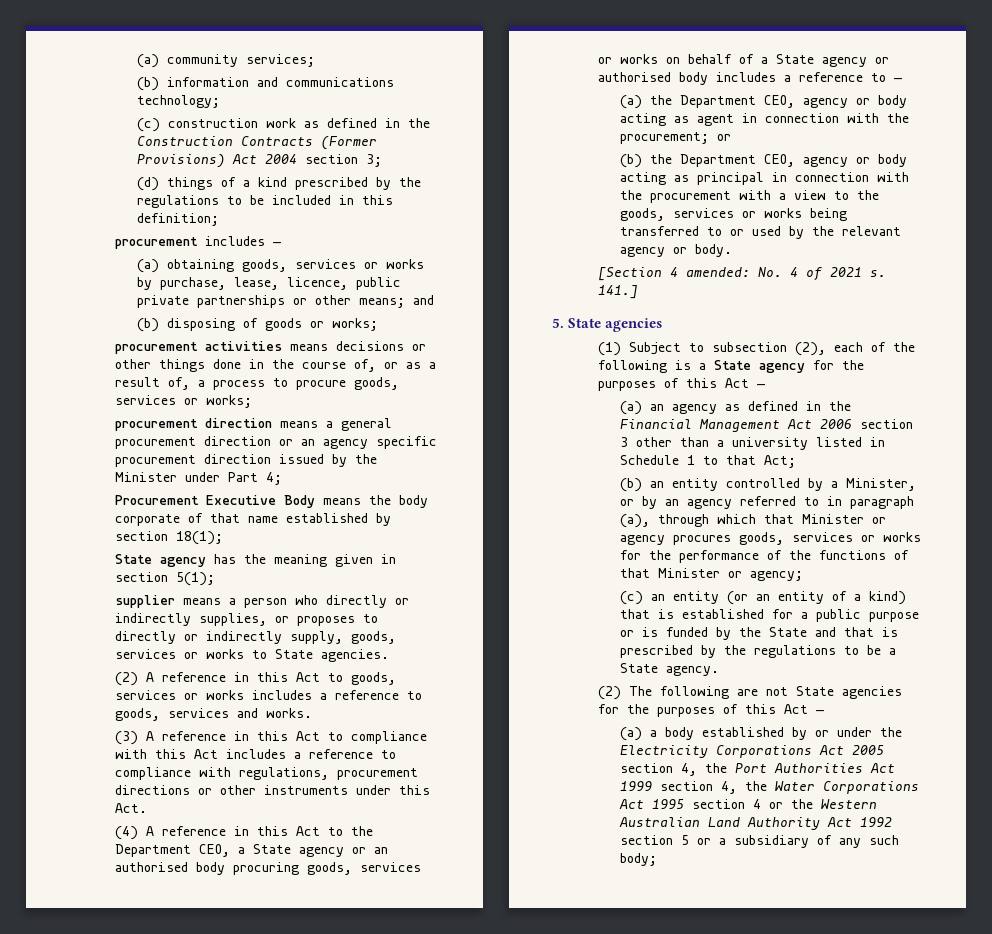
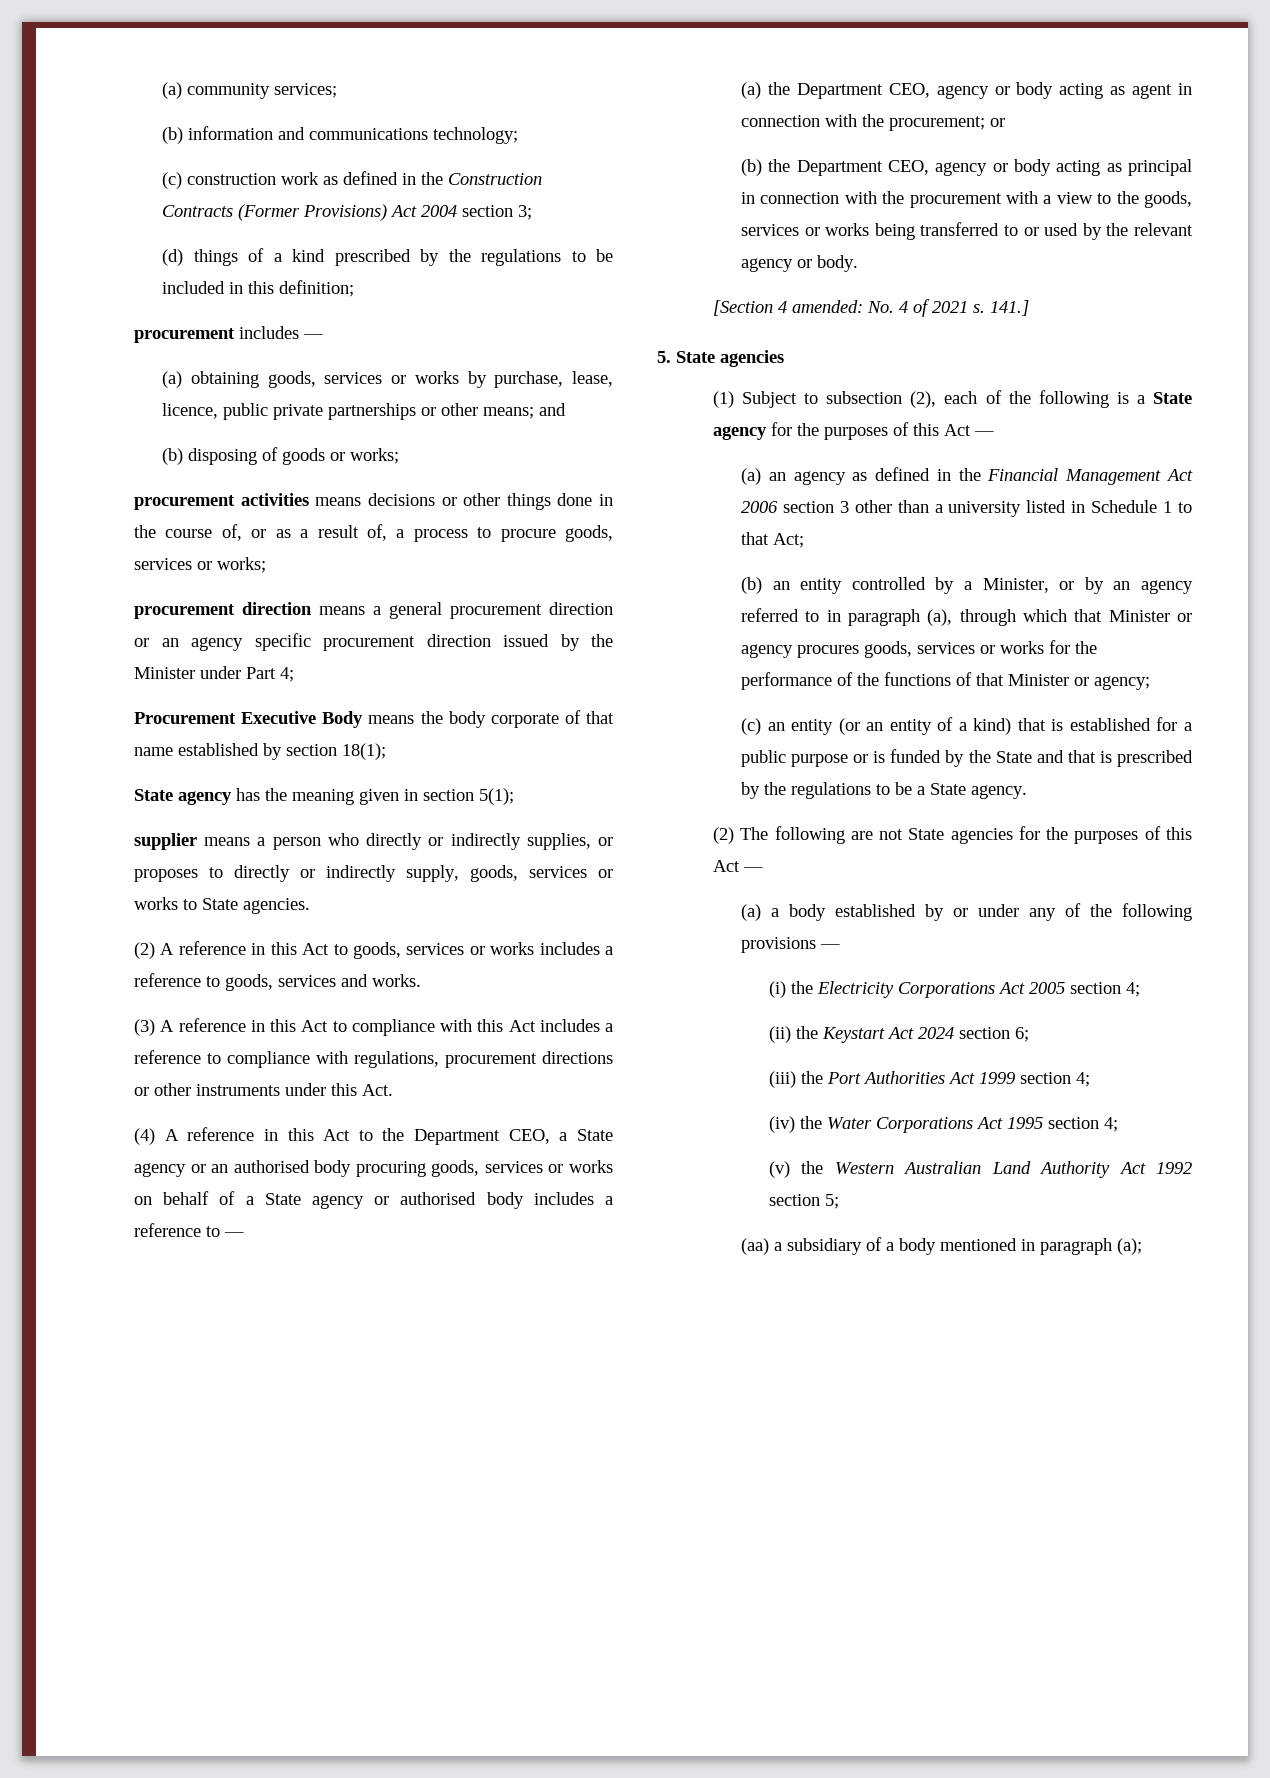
- (a) a body established by or under the Electricity Corporations Act 2005 section 4, the Port Authorities Act 1999 section 4, the Water Corporations Act 1995 section 4 or the Western Australian Land Authority Act 1992 section 5 or a subsidiary of any such body;
+ (a) a body established by or under any of the following provisions —
+ (i) the Electricity Corporations Act 2005 section 4;
+ (ii) the Keystart Act 2024 section 6;
+ (iii) the Port Authorities Act 1999 section 4;
+ (iv) the Water Corporations Act 1995 section 4;
+ (v) the Western Australian Land Authority Act 1992 section 5;
+ (aa) a subsidiary of a body mentioned in paragraph (a);

